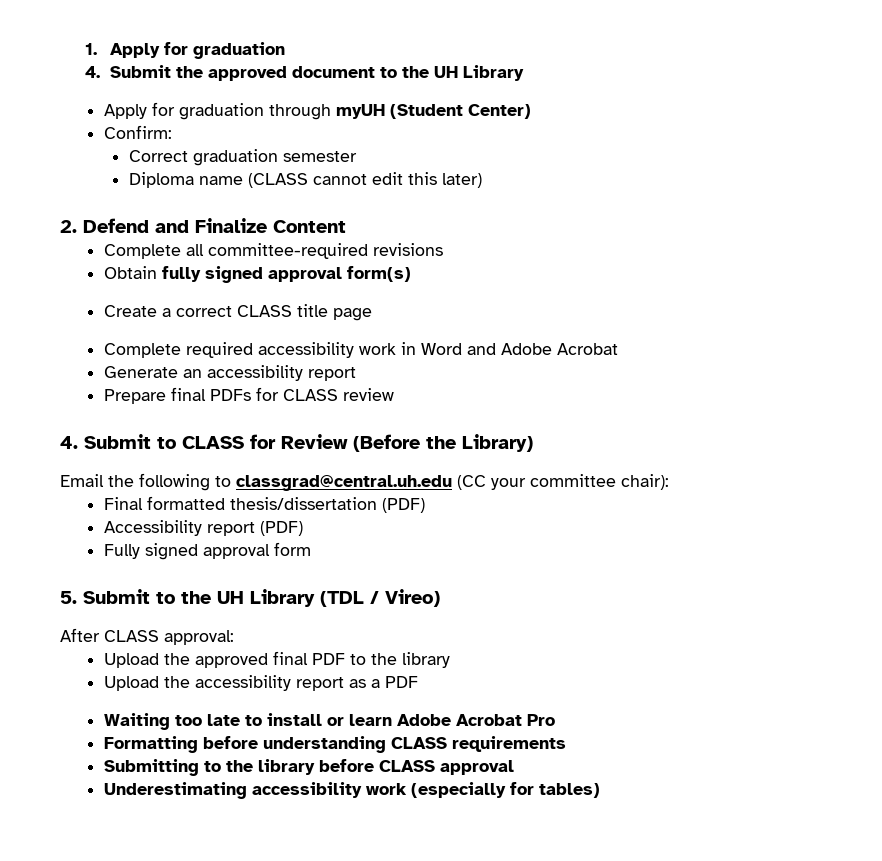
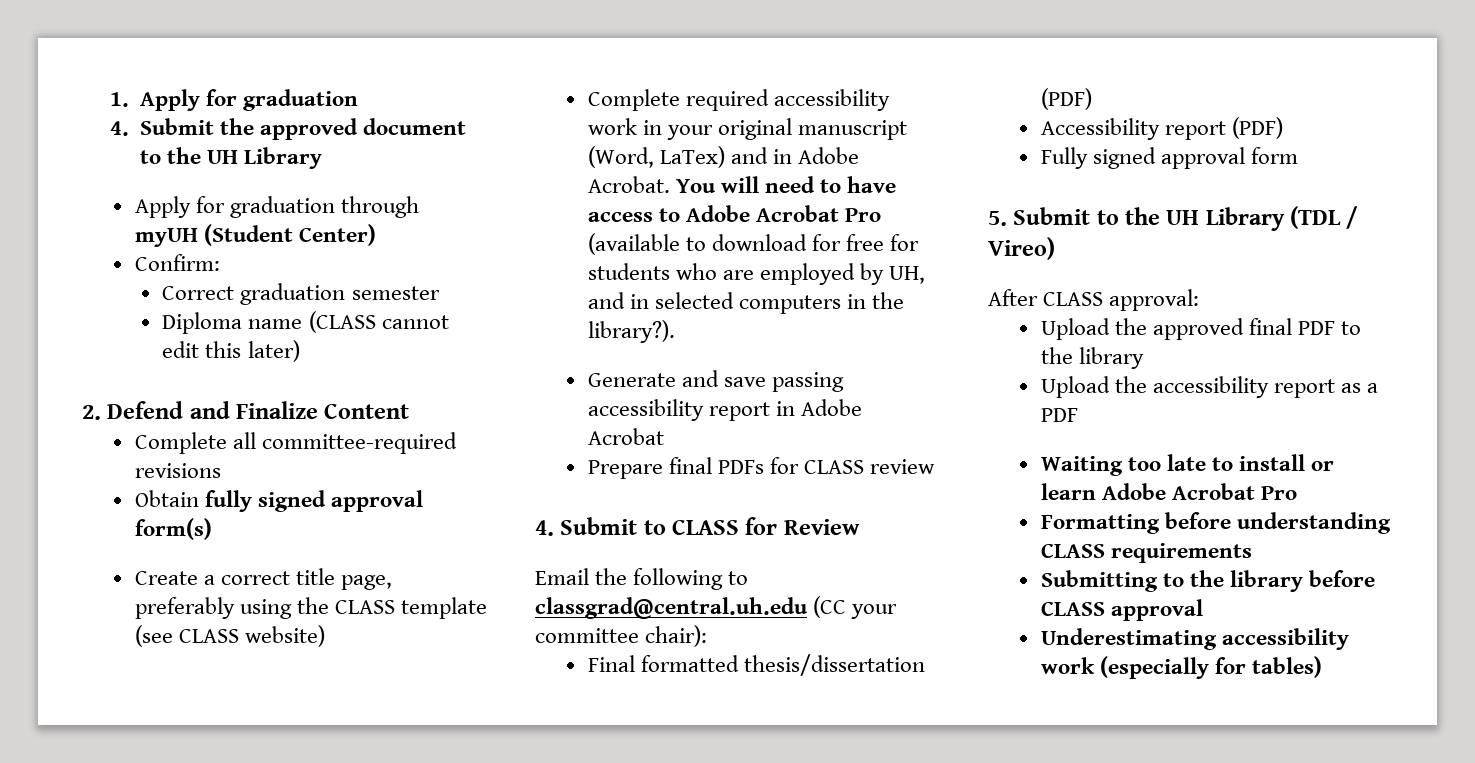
- Create a correct CLASS title page
+ Create a correct title page, preferably using the CLASS template (see CLASS website)
- Complete required accessibility work in Word and Adobe Acrobat
- Generate an accessibility report
+ Complete required accessibility work in your original manuscript (Word, LaTex) and in Adobe Acrobat. You will need to have access to Adobe Acrobat Pro (available to download for free for students who are employed by UH, and in selected computers in the library?).
+ Generate and save passing accessibility report in Adobe Acrobat
- 4. Submit to CLASS for Review (Before the Library)
+ 4. Submit to CLASS for Review

